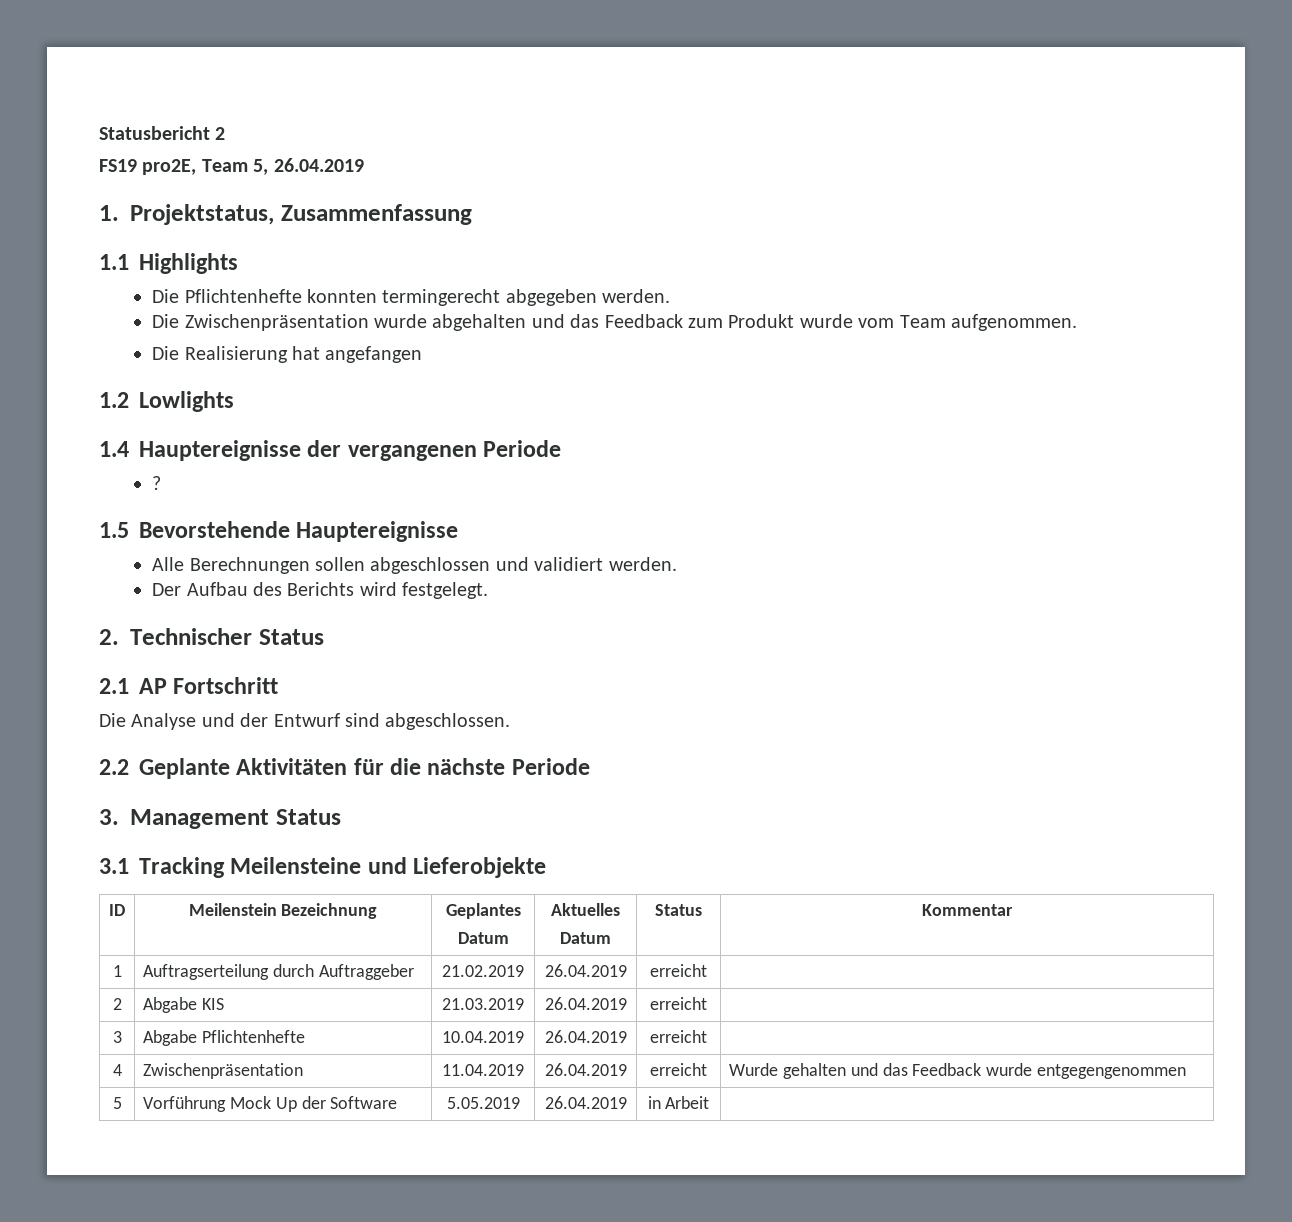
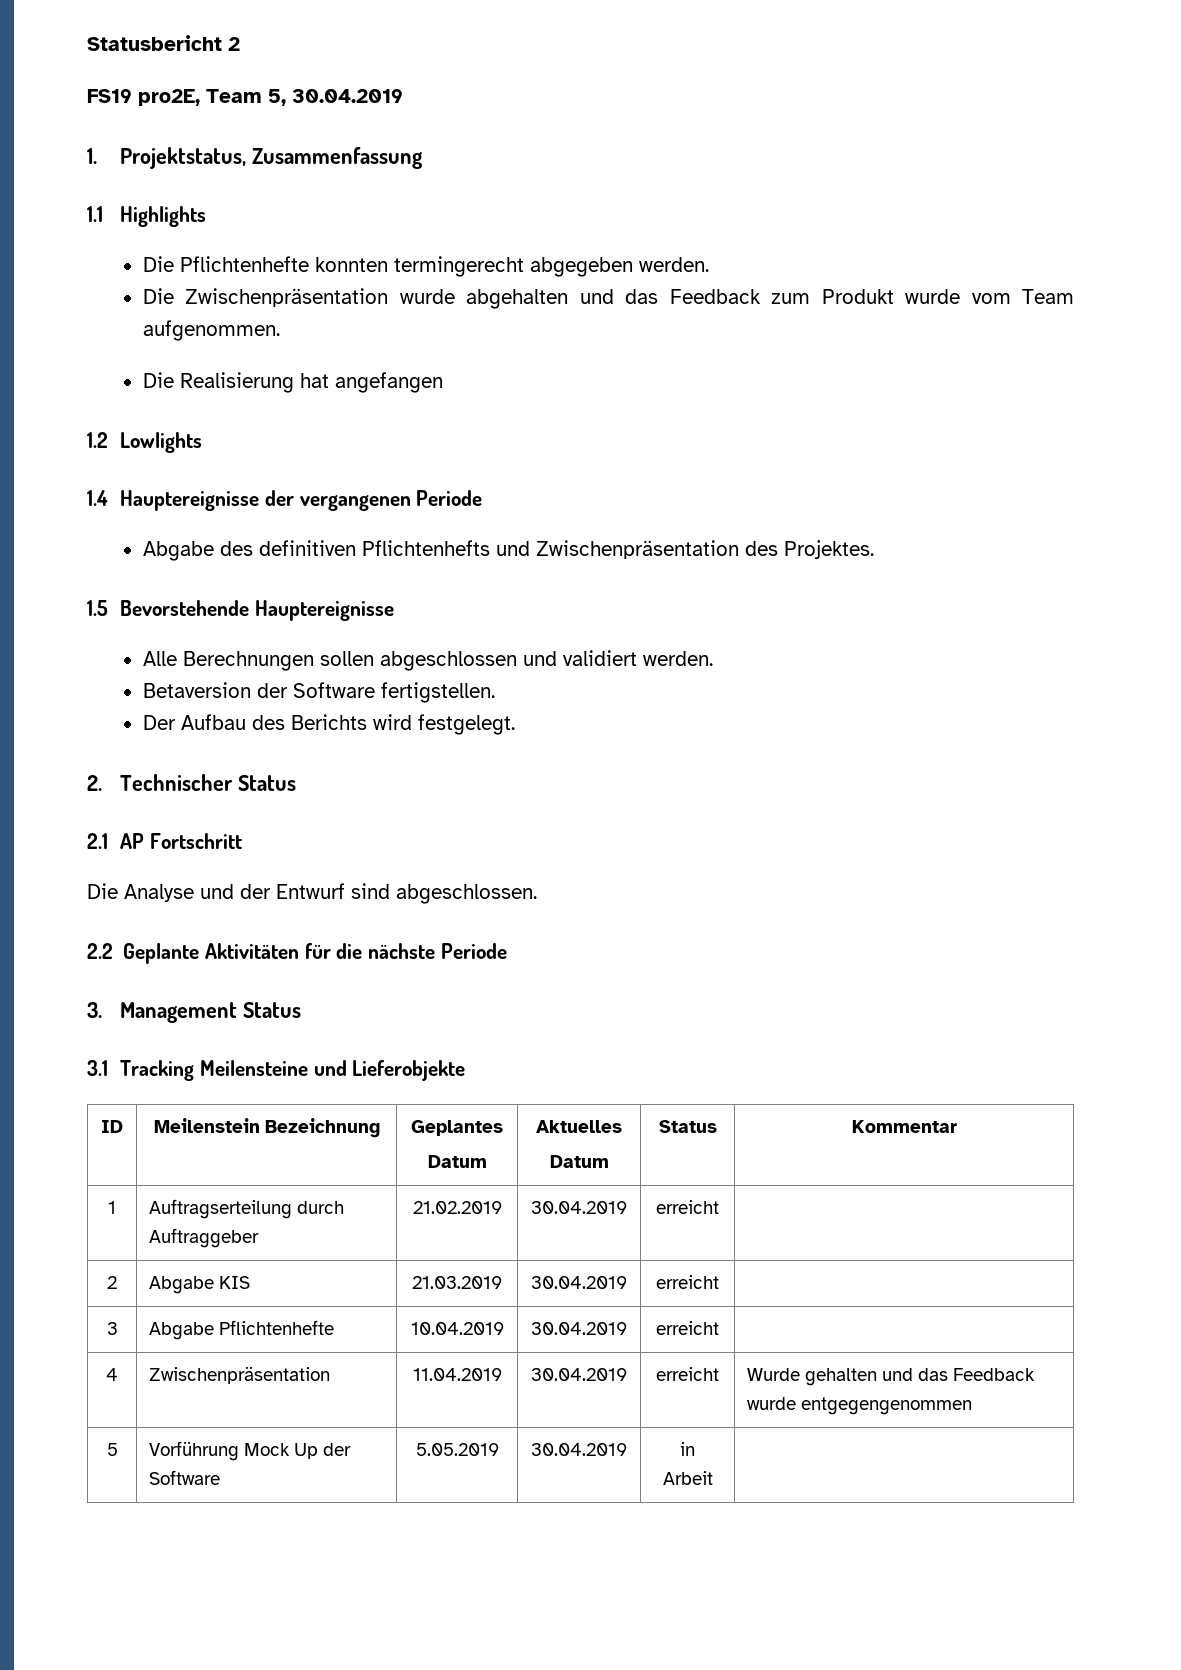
- FS19 pro2E, Team 5, 26.04.2019
+ FS19 pro2E, Team 5, 30.04.2019
- ?
+ Abgabe des definitiven Pflichtenhefts und Zwischenpräsentation des Projektes.
+ Betaversion der Software fertigstellen.
- 1 | Auftragserteilung durch Auftraggeber | 21.02.2019 | 26.04.2019 | erreicht |
+ 1 | Auftragserteilung durch Auftraggeber | 21.02.2019 | 30.04.2019 | erreicht |
- 2 | Abgabe KIS | 21.03.2019 | 26.04.2019 | erreicht |
+ 2 | Abgabe KIS | 21.03.2019 | 30.04.2019 | erreicht |
- 3 | Abgabe Pflichtenhefte | 10.04.2019 | 26.04.2019 | erreicht |
+ 3 | Abgabe Pflichtenhefte | 10.04.2019 | 30.04.2019 | erreicht |
- 4 | Zwischenpräsentation | 11.04.2019 | 26.04.2019 | erreicht | Wurde gehalten und das Feedback wurde entgegengenommen
+ 4 | Zwischenpräsentation | 11.04.2019 | 30.04.2019 | erreicht | Wurde gehalten und das Feedback wurde entgegengenommen
- 5 | Vorführung Mock Up der Software | 5.05.2019 | 26.04.2019 | in Arbeit |
+ 5 | Vorführung Mock Up der Software | 5.05.2019 | 30.04.2019 | in Arbeit |

